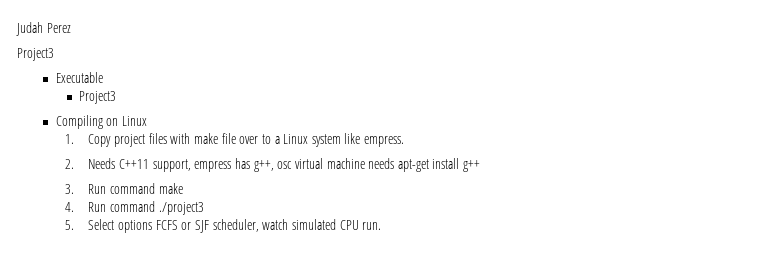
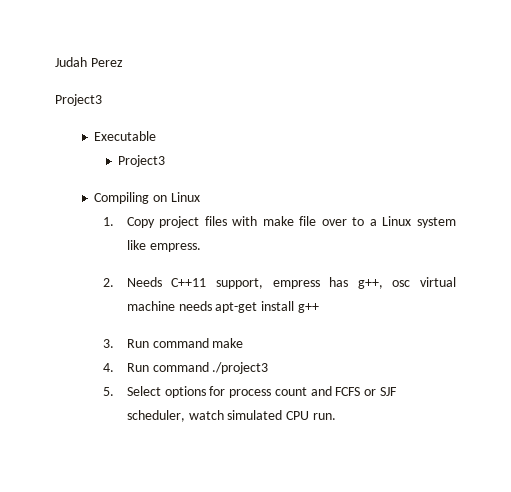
- 5. Select options FCFS or SJF scheduler, watch simulated CPU run.
+ 5. Select options for process count and FCFS or SJF scheduler, watch simulated CPU run.

